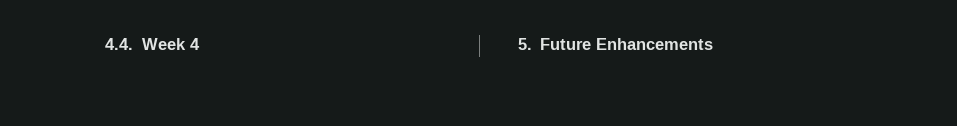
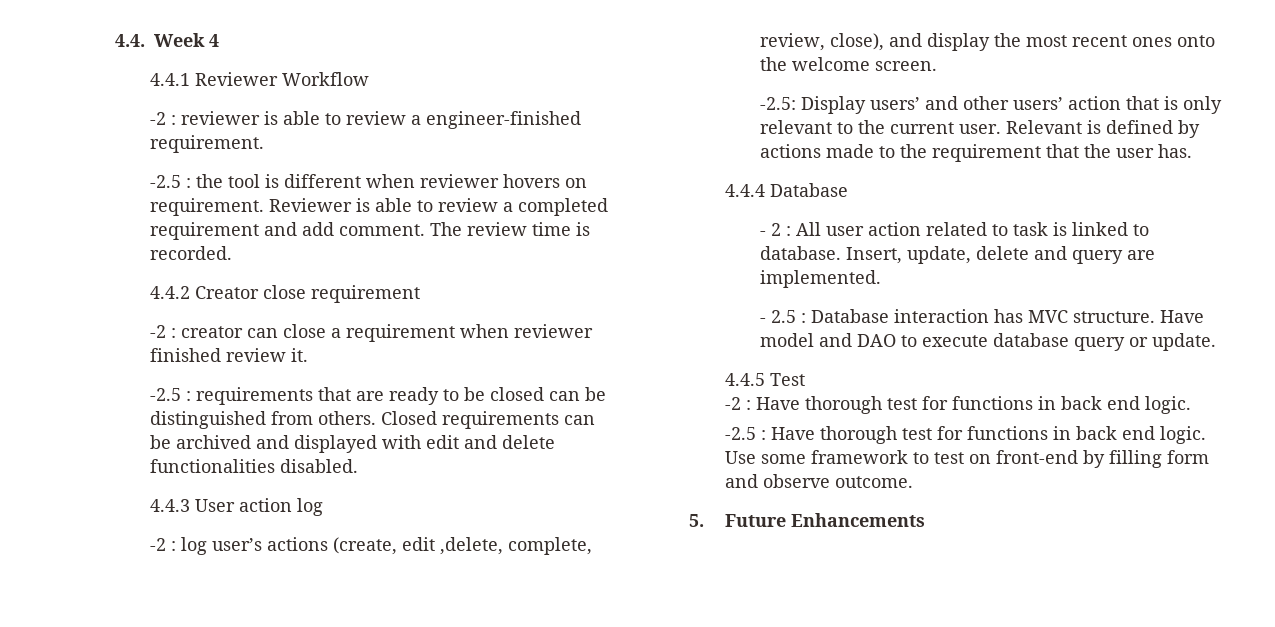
+ 4.4.1 Reviewer Workflow
+ -2 : reviewer is able to review a engineer-finished requirement.
+ -2.5 : the tool is different when reviewer hovers on requirement. Reviewer is able to review a completed requirement and add comment. The review time is recorded.
+ 4.4.2 Creator close requirement
+ -2 : creator can close a requirement when reviewer finished review it.
+ -2.5 : requirements that are ready to be closed can be distinguished from others. Closed requirements can be archived and displayed with edit and delete functionalities disabled.
+ 4.4.3 User action log
+ -2 : log user’s actions (create, edit ,delete, complete, review, close), and display the most recent ones onto the welcome screen.
+ -2.5: Display users’ and other users’ action that is only relevant to the current user. Relevant is defined by actions made to the requirement that the user has.
+ 4.4.4 Database
+ - 2 : All user action related to task is linked to database. Insert, update, delete and query are implemented.
+ - 2.5 : Database interaction has MVC structure. Have model and DAO to execute database query or update.
+ 4.4.5 Test
+ -2 : Have thorough test for functions in back end logic.
+ -2.5 : Have thorough test for functions in back end logic. Use some framework to test on front-end by filling form and observe outcome.

